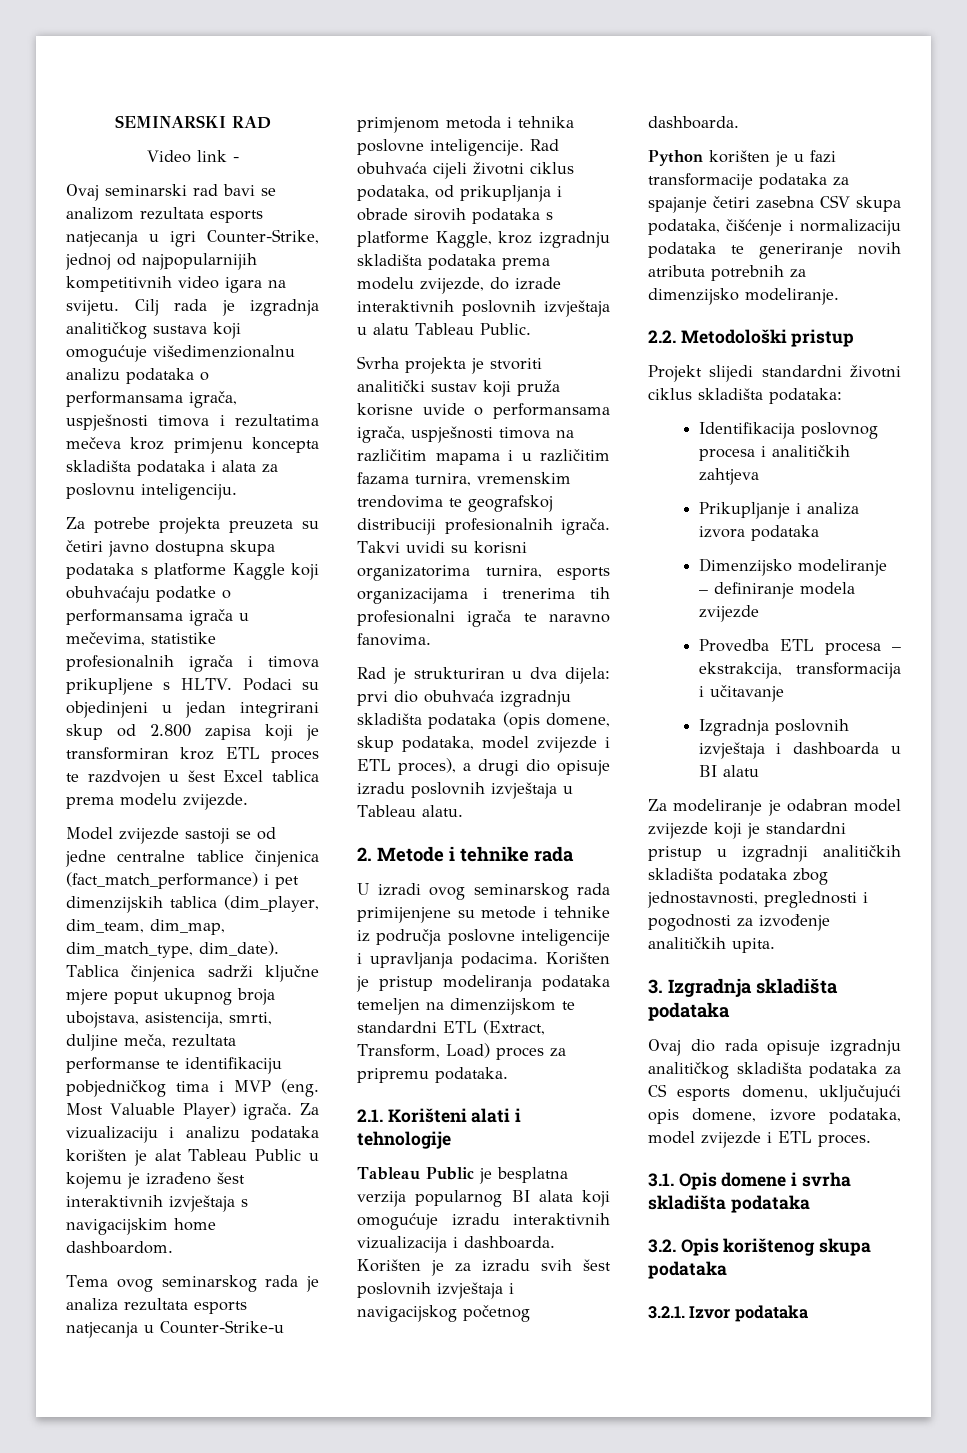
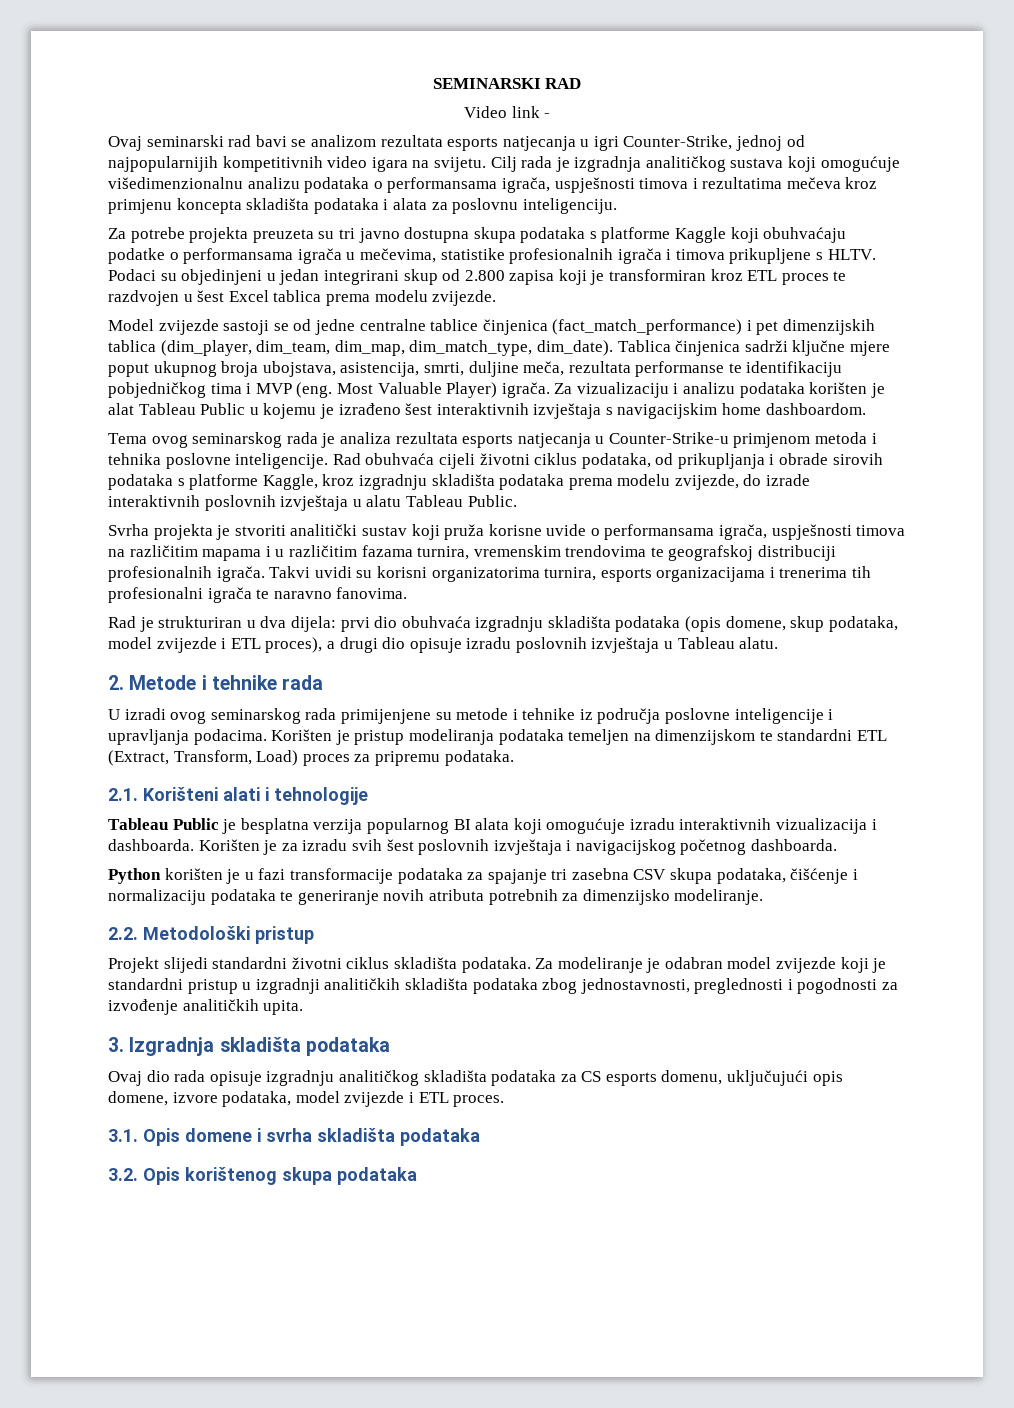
- Za potrebe projekta preuzeta su četiri javno dostupna skupa podataka s platforme Kaggle koji obuhvaćaju podatke o performansama igrača u mečevima, statistike profesionalnih igrača i timova prikupljene s HLTV.
+ Za potrebe projekta preuzeta su tri javno dostupna skupa podataka s platforme Kaggle koji obuhvaćaju podatke o performansama igrača u mečevima, statistike profesionalnih igrača i timova prikupljene s HLTV.
- Python korišten je u fazi transformacije podataka za spajanje četiri zasebna CSV skupa podataka, čišćenje i normalizaciju podataka te generiranje novih atributa potrebnih za dimenzijsko modeliranje.
+ Python korišten je u fazi transformacije podataka za spajanje tri zasebna CSV skupa podataka, čišćenje i normalizaciju podataka te generiranje novih atributa potrebnih za dimenzijsko modeliranje.
- Projekt slijedi standardni životni ciklus skladišta podataka:
- Identifikacija poslovnog procesa i analitičkih zahtjeva
- Prikupljanje i analiza izvora podataka
- Dimenzijsko modeliranje – definiranje modela zvijezde
- Provedba ETL procesa – ekstrakcija, transformacija i učitavanje
- Izgradnja poslovnih izvještaja i dashboarda u BI alatu
- Za modeliranje je odabran model zvijezde koji je standardni pristup u izgradnji analitičkih skladišta podataka zbog jednostavnosti, preglednosti i pogodnosti za izvođenje analitičkih upita.
+ Projekt slijedi standardni životni ciklus skladišta podataka. Za modeliranje je odabran model zvijezde koji je standardni pristup u izgradnji analitičkih skladišta podataka zbog jednostavnosti, preglednosti i pogodnosti za izvođenje analitičkih upita.
- 3.2.1. Izvor podataka

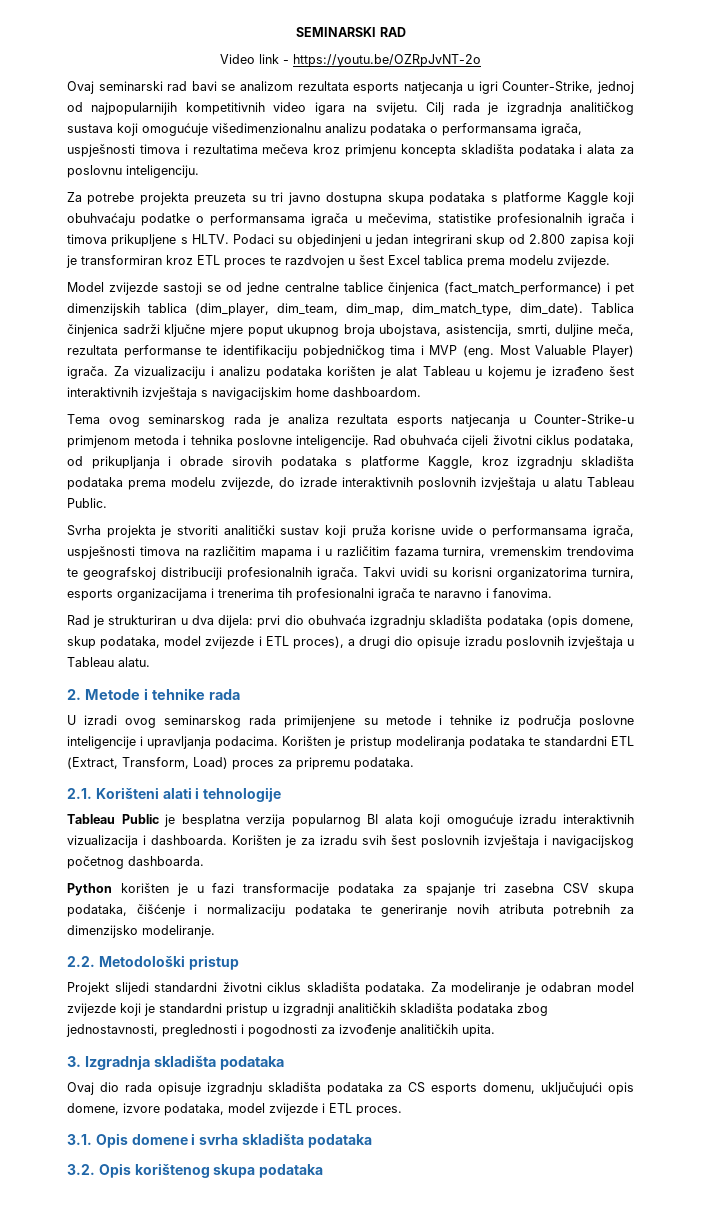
- Video link -
+ Video link - https://youtu.be/OZRpJvNT-2o
- Za vizualizaciju i analizu podataka korišten je alat Tableau Public u kojemu je izrađeno šest interaktivnih izvještaja s navigacijskim home dashboardom.
+ Za vizualizaciju i analizu podataka korišten je alat Tableau u kojemu je izrađeno šest interaktivnih izvještaja s navigacijskim home dashboardom.
- Takvi uvidi su korisni organizatorima turnira, esports organizacijama i trenerima tih profesionalni igrača te naravno fanovima.
+ Takvi uvidi su korisni organizatorima turnira, esports organizacijama i trenerima tih profesionalni igrača te naravno i fanovima.
- Korišten je pristup modeliranja podataka temeljen na dimenzijskom te standardni ETL (Extract, Transform, Load) proces za pripremu podataka.
+ Korišten je pristup modeliranja podataka te standardni ETL (Extract, Transform, Load) proces za pripremu podataka.
- Ovaj dio rada opisuje izgradnju analitičkog skladišta podataka za CS esports domenu, uključujući opis domene, izvore podataka, model zvijezde i ETL proces.
+ Ovaj dio rada opisuje izgradnju skladišta podataka za CS esports domenu, uključujući opis domene, izvore podataka, model zvijezde i ETL proces.

